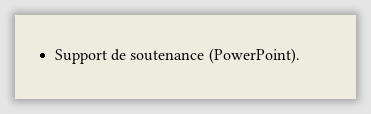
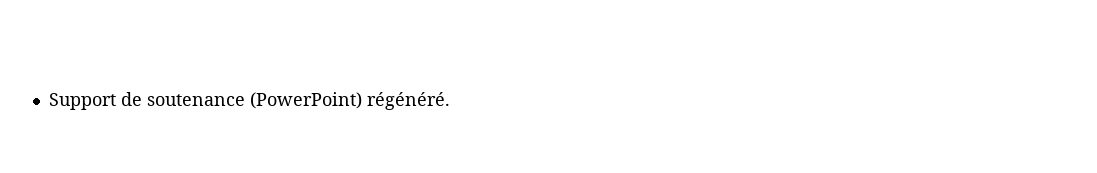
- Support de soutenance (PowerPoint).
+ Support de soutenance (PowerPoint) régénéré.

